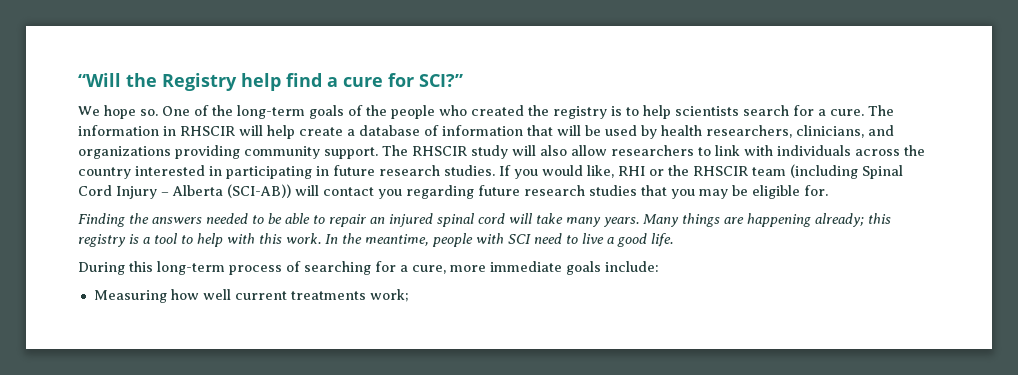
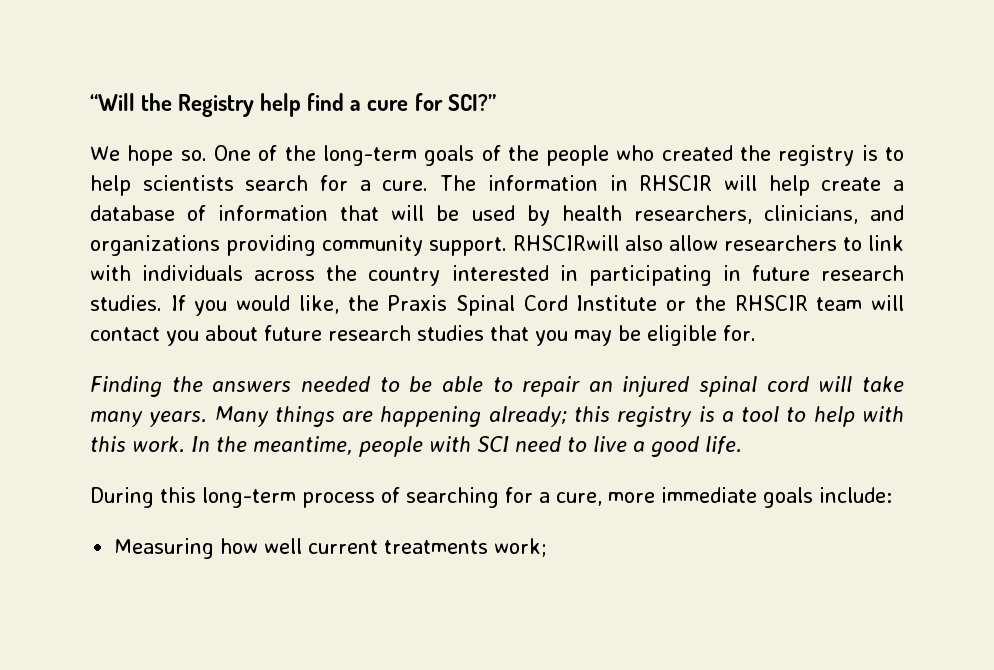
- The RHSCIR study will also allow researchers to link with individuals across the country interested in participating in future research studies.
+ RHSCIRwill also allow researchers to link with individuals across the country interested in participating in future research studies.
- If you would like, RHI or the RHSCIR team (including Spinal Cord Injury – Alberta (SCI-AB)) will contact you regarding future research studies that you may be eligible for.
+ If you would like, the Praxis Spinal Cord Institute or the RHSCIR team will contact you about future research studies that you may be eligible for.

